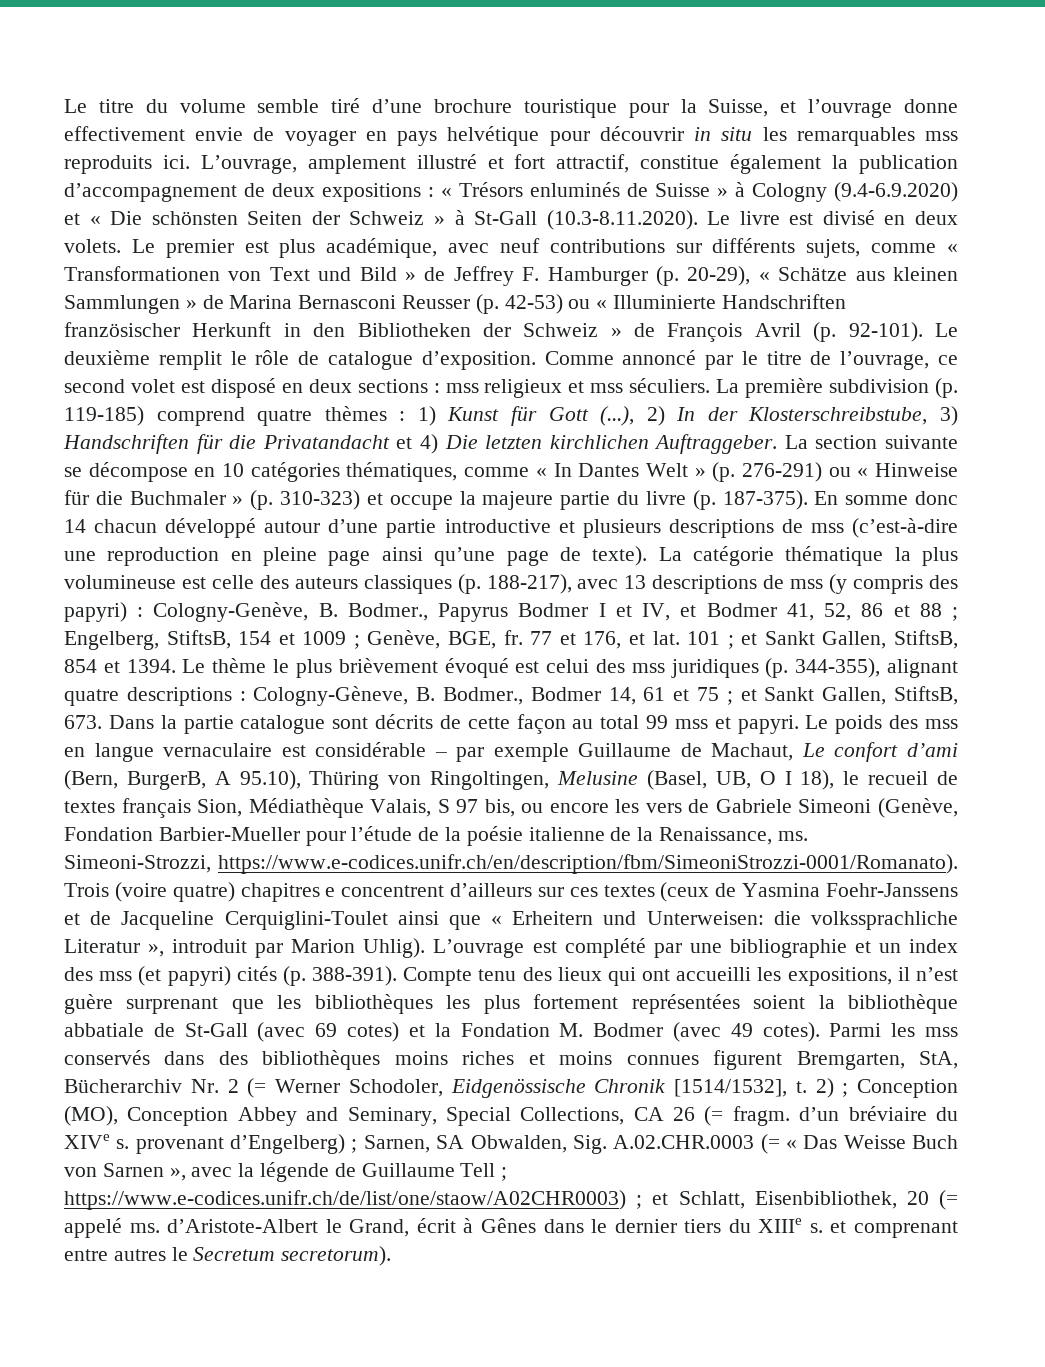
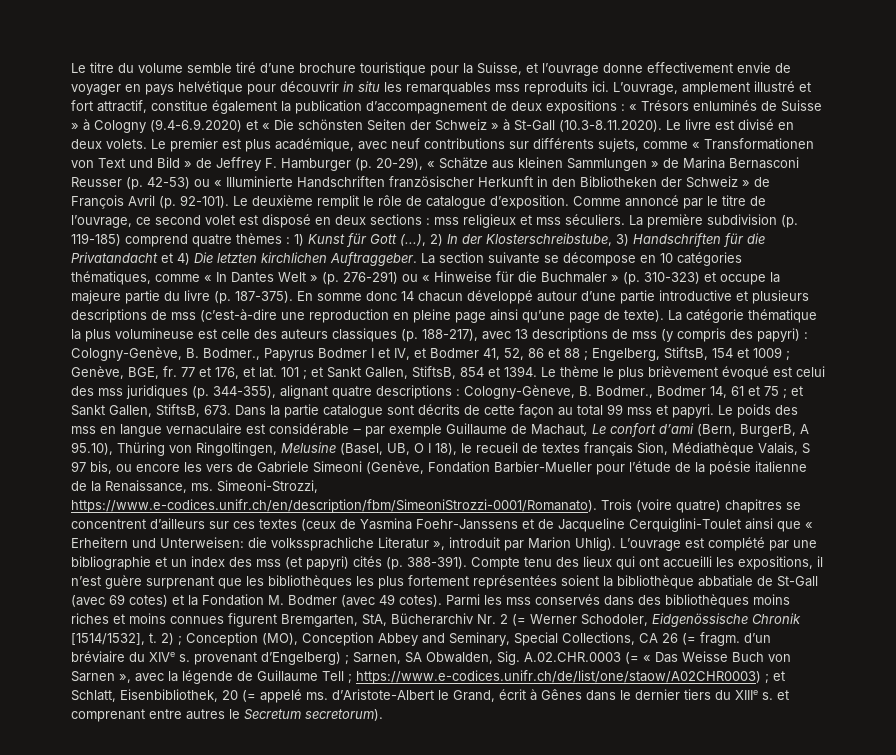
- Simeoni-Strozzi, https://www.e-codices.unifr.ch/en/description/fbm/SimeoniStrozzi-0001/Romanato). Trois (voire quatre) chapitres e concentrent d’ailleurs sur ces textes (ceux de Yasmina Foehr-Janssens et de Jacqueline Cerquiglini-Toulet ainsi que « Erheitern und Unterweisen: die volkssprachliche Literatur », introduit par Marion Uhlig).
+ Simeoni-Strozzi, https://www.e-codices.unifr.ch/en/description/fbm/SimeoniStrozzi-0001/Romanato). Trois (voire quatre) chapitres se concentrent d’ailleurs sur ces textes (ceux de Yasmina Foehr-Janssens et de Jacqueline Cerquiglini-Toulet ainsi que « Erheitern und Unterweisen: die volkssprachliche Literatur », introduit par Marion Uhlig).

